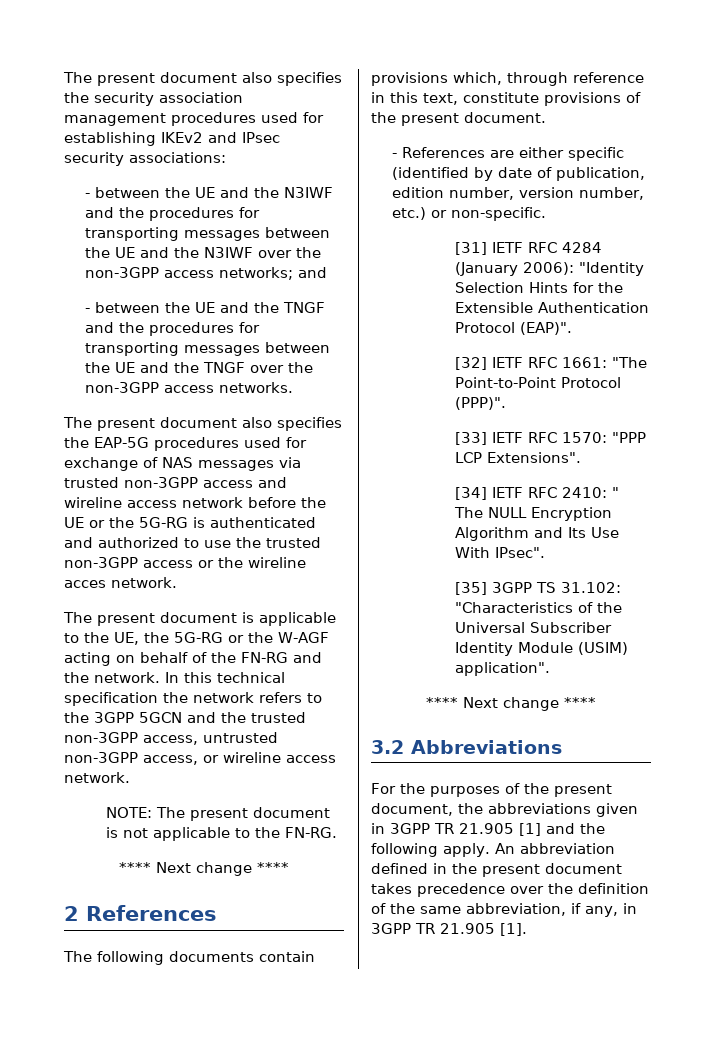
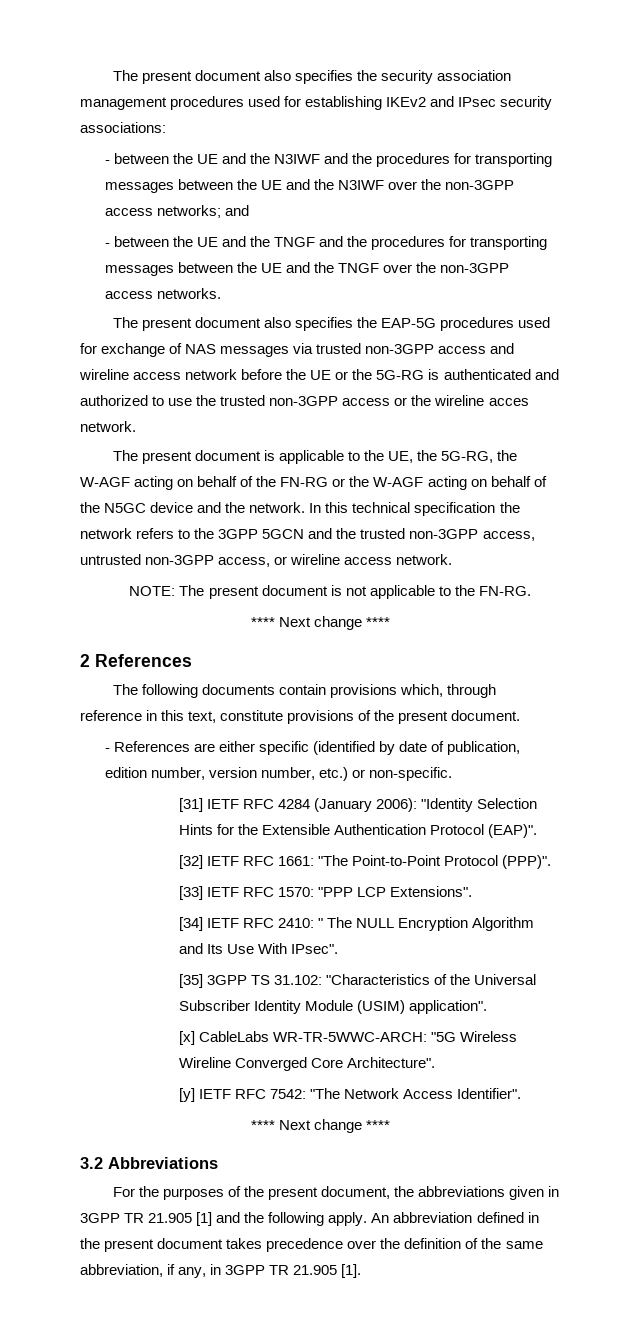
- The present document is applicable to the UE, the 5G-RG or the W-AGF acting on behalf of the FN-RG and the network.
+ The present document is applicable to the UE, the 5G-RG, the W-AGF acting on behalf of the FN-RG or the W-AGF acting on behalf of the N5GC device and the network.
+ [x] CableLabs WR-TR-5WWC-ARCH: "5G Wireless Wireline Converged Core Architecture".
+ [y] IETF RFC 7542: "The Network Access Identifier".

